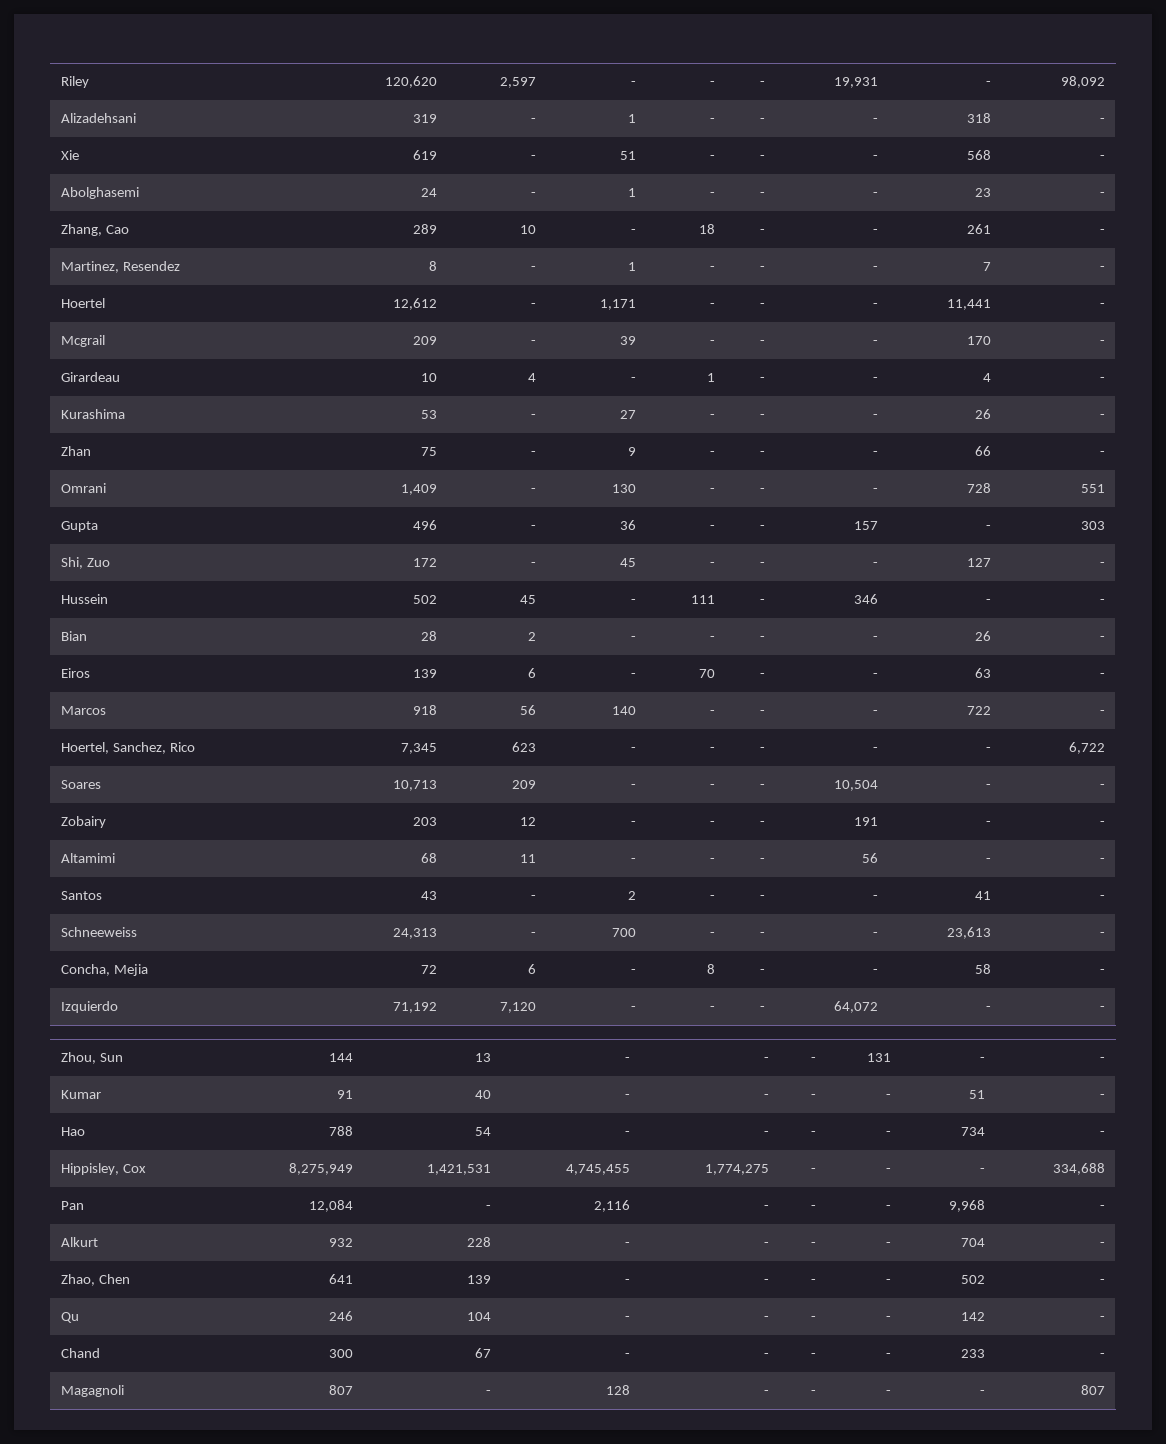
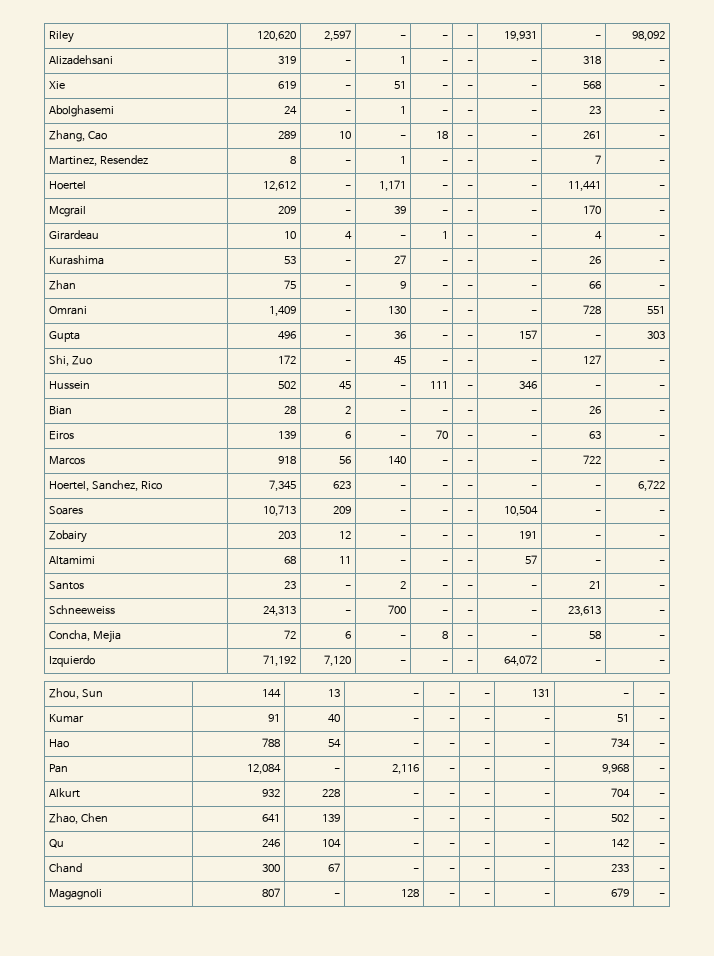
- Altamimi | 68 | 11 | - | - | - | 56 | - | -
+ Altamimi | 68 | 11 | - | - | - | 57 | - | -
- Santos | 43 | - | 2 | - | - | - | 41 | -
+ Santos | 23 | - | 2 | - | - | - | 21 | -
- Hippisley, Cox | 8,275,949 | 1,421,531 | 4,745,455 | 1,774,275 | - | - | - | 334,688
- Magagnoli | 807 | - | 128 | - | - | - | - | 807
+ Magagnoli | 807 | - | 128 | - | - | - | 679 | -

